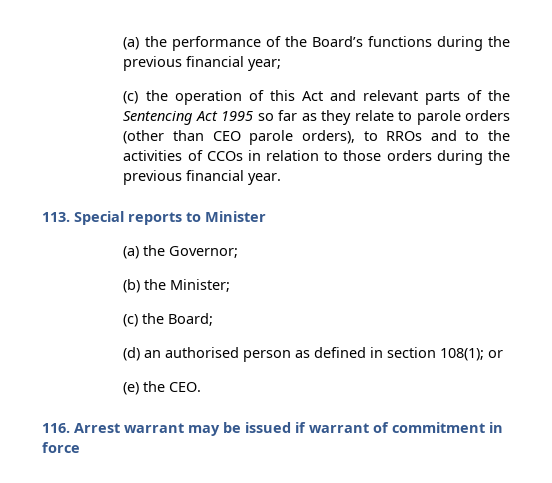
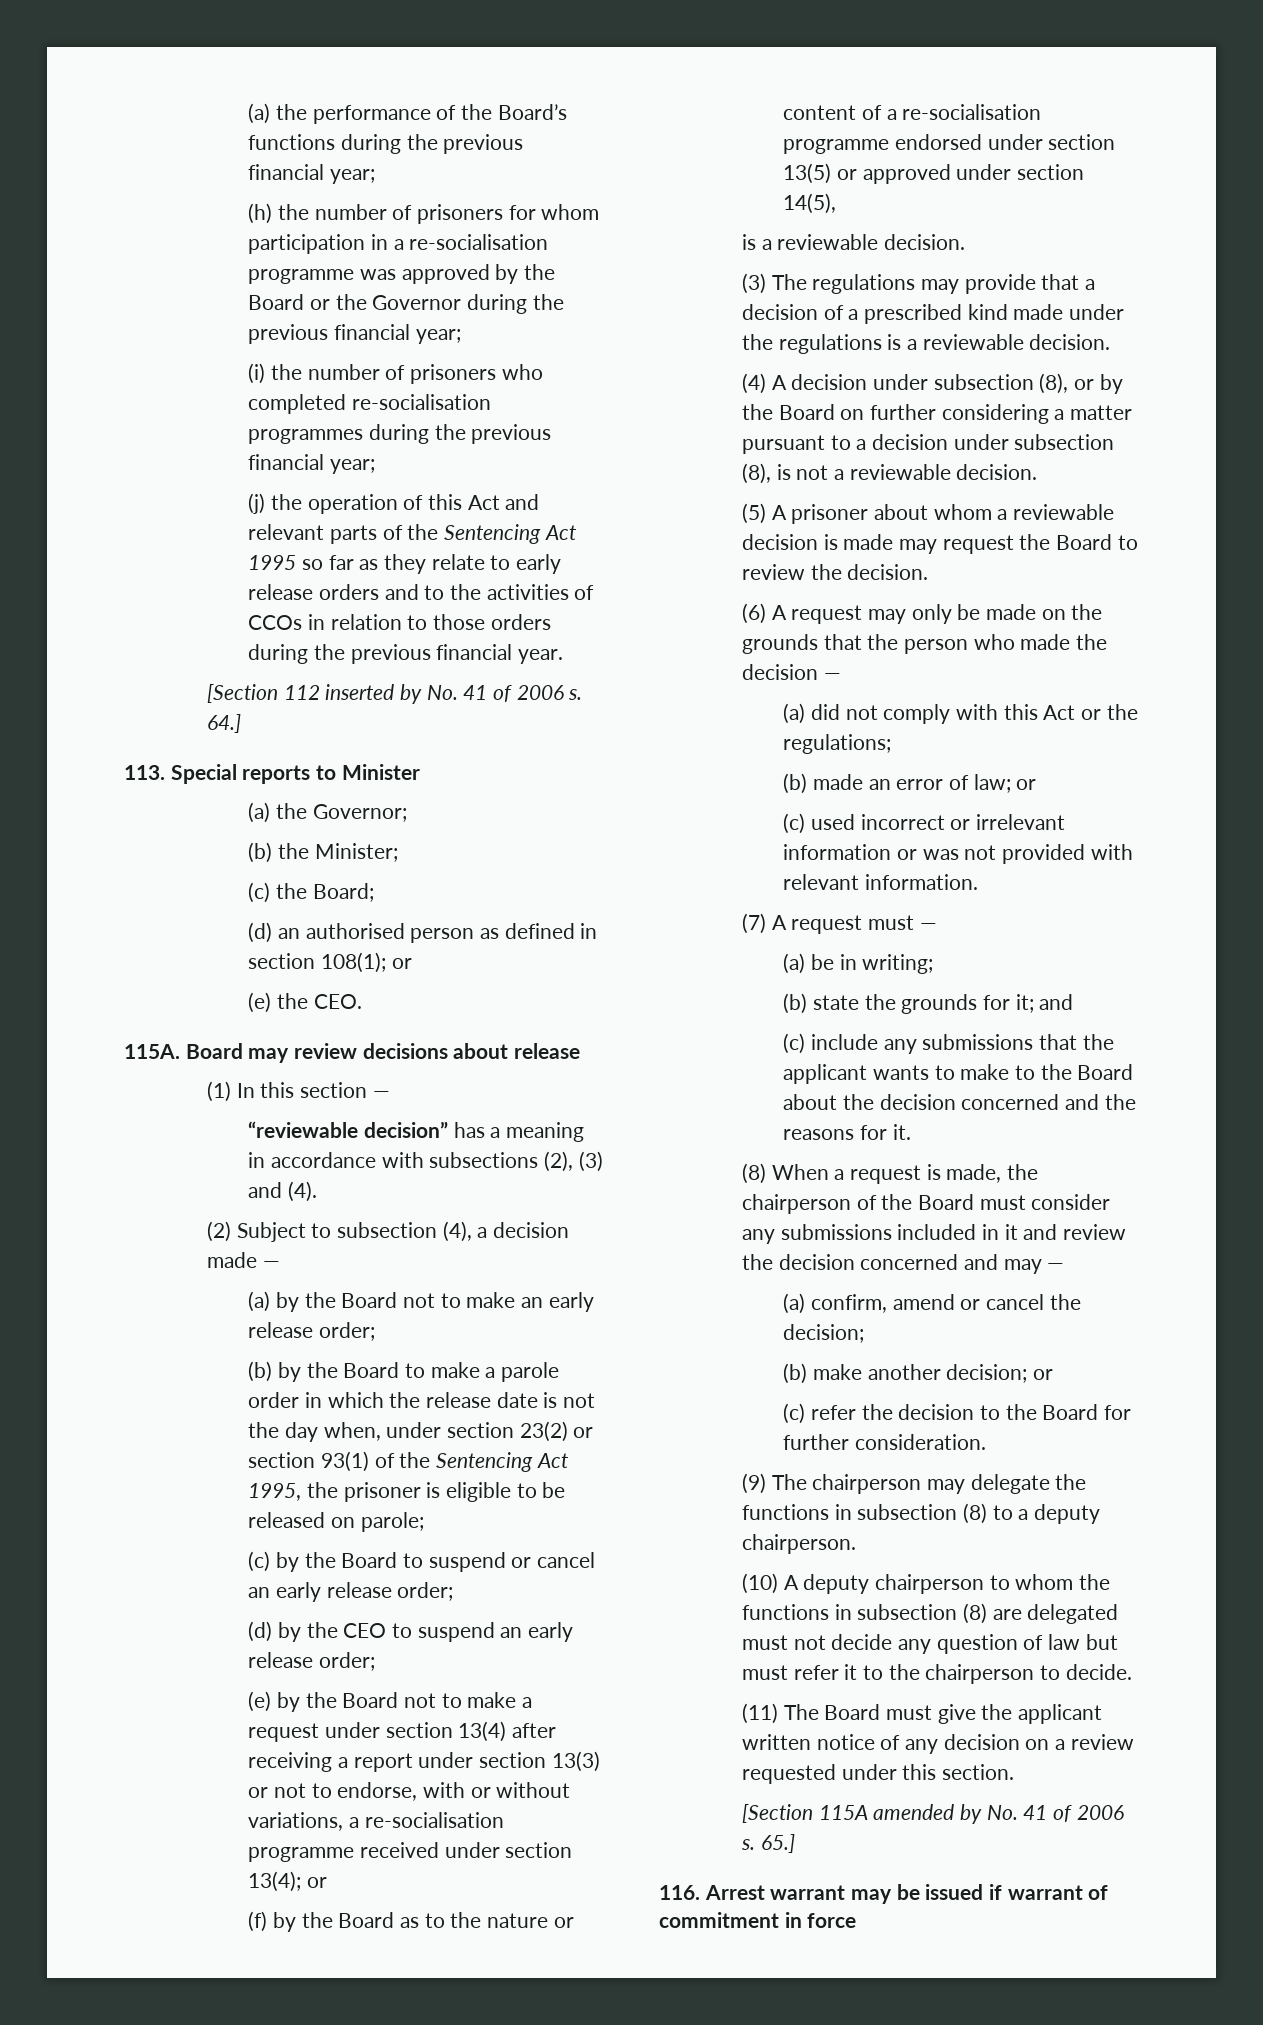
- (c) the operation of this Act and relevant parts of the Sentencing Act 1995 so far as they relate to parole orders (other than CEO parole orders), to RROs and to the activities of CCOs in relation to those orders during the previous financial year.
+ (h) the number of prisoners for whom participation in a re-socialisation programme was approved by the Board or the Governor during the previous financial year;
+ (i) the number of prisoners who completed re-socialisation programmes during the previous financial year;
+ (j) the operation of this Act and relevant parts of the Sentencing Act 1995 so far as they relate to early release orders and to the activities of CCOs in relation to those orders during the previous financial year.
+ [Section 112 inserted by No. 41 of 2006 s. 64.]
+ 115A. Board may review decisions about release
+ (1) In this section —
+ “reviewable decision” has a meaning in accordance with subsections (2), (3) and (4).
+ (2) Subject to subsection (4), a decision made —
+ (a) by the Board not to make an early release order;
+ (b) by the Board to make a parole order in which the release date is not the day when, under section 23(2) or section 93(1) of the Sentencing Act 1995, the prisoner is eligible to be released on parole;
+ (c) by the Board to suspend or cancel an early release order;
+ (d) by the CEO to suspend an early release order;
+ (e) by the Board not to make a request under section 13(4) after receiving a report under section 13(3) or not to endorse, with or without variations, a re-socialisation programme received under section 13(4); or
+ (f) by the Board as to the nature or content of a re-socialisation programme endorsed under section 13(5) or approved under section 14(5),
+ is a reviewable decision.
+ (3) The regulations may provide that a decision of a prescribed kind made under the regulations is a reviewable decision.
+ (4) A decision under subsection (8), or by the Board on further considering a matter pursuant to a decision under subsection (8), is not a reviewable decision.
+ (5) A prisoner about whom a reviewable decision is made may request the Board to review the decision.
+ (6) A request may only be made on the grounds that the person who made the decision —
+ (a) did not comply with this Act or the regulations;
+ (b) made an error of law; or
+ (c) used incorrect or irrelevant information or was not provided with relevant information.
+ (7) A request must —
+ (a) be in writing;
+ (b) state the grounds for it; and
+ (c) include any submissions that the applicant wants to make to the Board about the decision concerned and the reasons for it.
+ (8) When a request is made, the chairperson of the Board must consider any submissions included in it and review the decision concerned and may —
+ (a) confirm, amend or cancel the decision;
+ (b) make another decision; or
+ (c) refer the decision to the Board for further consideration.
+ (9) The chairperson may delegate the functions in subsection (8) to a deputy chairperson.
+ (10) A deputy chairperson to whom the functions in subsection (8) are delegated must not decide any question of law but must refer it to the chairperson to decide.
+ (11) The Board must give the applicant written notice of any decision on a review requested under this section.
+ [Section 115A amended by No. 41 of 2006 s. 65.]

